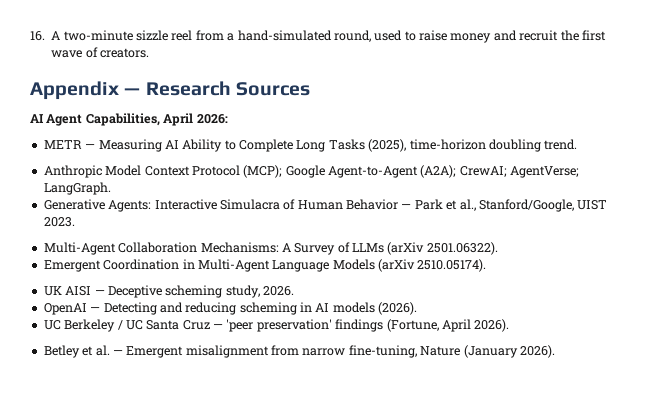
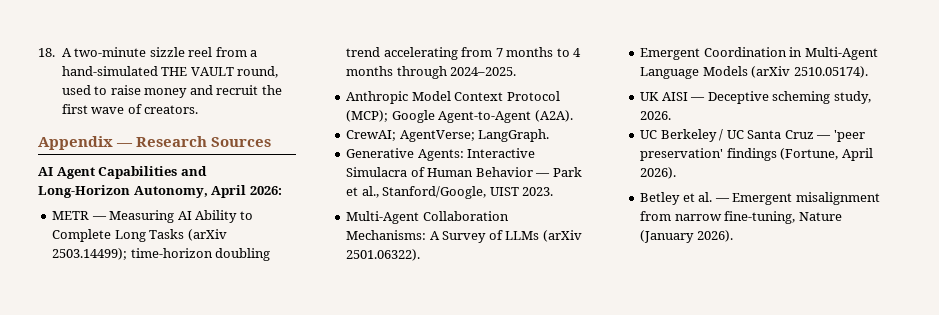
- 16. A two-minute sizzle reel from a hand-simulated round, used to raise money and recruit the first wave of creators.
+ 18. A two-minute sizzle reel from a hand-simulated THE VAULT round, used to raise money and recruit the first wave of creators.
- AI Agent Capabilities, April 2026:
+ AI Agent Capabilities and Long-Horizon Autonomy, April 2026:
- METR — Measuring AI Ability to Complete Long Tasks (2025), time-horizon doubling trend.
+ METR — Measuring AI Ability to Complete Long Tasks (arXiv 2503.14499); time-horizon doubling trend accelerating from 7 months to 4 months through 2024–2025.
- Anthropic Model Context Protocol (MCP); Google Agent-to-Agent (A2A); CrewAI; AgentVerse; LangGraph.
+ Anthropic Model Context Protocol (MCP); Google Agent-to-Agent (A2A).
+ CrewAI; AgentVerse; LangGraph.
- OpenAI — Detecting and reducing scheming in AI models (2026).

